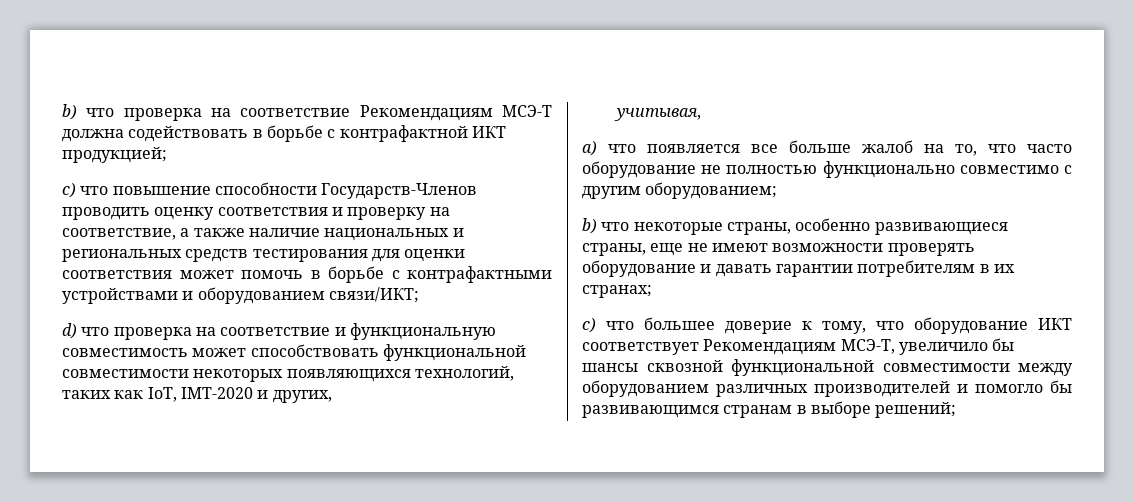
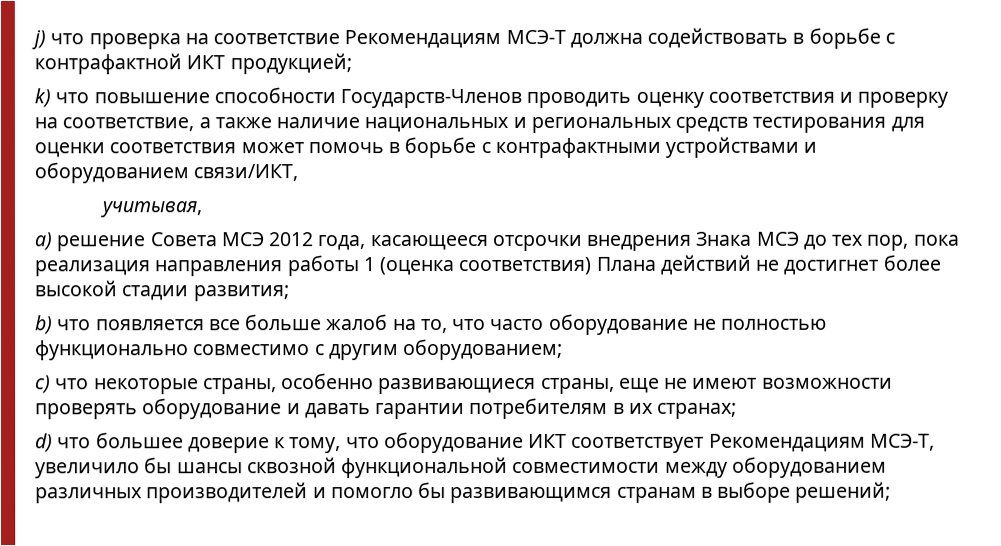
- b) что проверка на соответствие Рекомендациям МСЭ-Т должна содействовать в борьбе с контрафактной ИКТ продукцией;
+ j) что проверка на соответствие Рекомендациям МСЭ-Т должна содействовать в борьбе с контрафактной ИКТ продукцией;
- c) что повышение способности Государств-Членов проводить оценку соответствия и проверку на соответствие, а также наличие национальных и региональных средств тестирования для оценки соответствия может помочь в борьбе с контрафактными устройствами и оборудованием связи/ИКТ;
- d) что проверка на соответствие и функциональную совместимость может способствовать функциональной совместимости некоторых появляющихся технологий, таких как IoT, IMT-2020 и других,
+ k) что повышение способности Государств-Членов проводить оценку соответствия и проверку на соответствие, а также наличие национальных и региональных средств тестирования для оценки соответствия может помочь в борьбе с контрафактными устройствами и оборудованием связи/ИКТ,
  учитывая,
- a) что появляется все больше жалоб на то, что часто оборудование не полностью функционально совместимо с другим оборудованием;
+ a) решение Совета МСЭ 2012 года, касающееся отсрочки внедрения Знака МСЭ до тех пор, пока реализация направления работы 1 (оценка соответствия) Плана действий не достигнет более высокой стадии развития;
+ b) что появляется все больше жалоб на то, что часто оборудование не полностью функционально совместимо с другим оборудованием;
- b) что некоторые страны, особенно развивающиеся страны, еще не имеют возможности проверять оборудование и давать гарантии потребителям в их странах;
+ c) что некоторые страны, особенно развивающиеся страны, еще не имеют возможности проверять оборудование и давать гарантии потребителям в их странах;
- c) что большее доверие к тому, что оборудование ИКТ соответствует Рекомендациям МСЭ-Т, увеличило бы шансы сквозной функциональной совместимости между оборудованием различных производителей и помогло бы развивающимся странам в выборе решений;
+ d) что большее доверие к тому, что оборудование ИКТ соответствует Рекомендациям МСЭ-Т, увеличило бы шансы сквозной функциональной совместимости между оборудованием различных производителей и помогло бы развивающимся странам в выборе решений;

